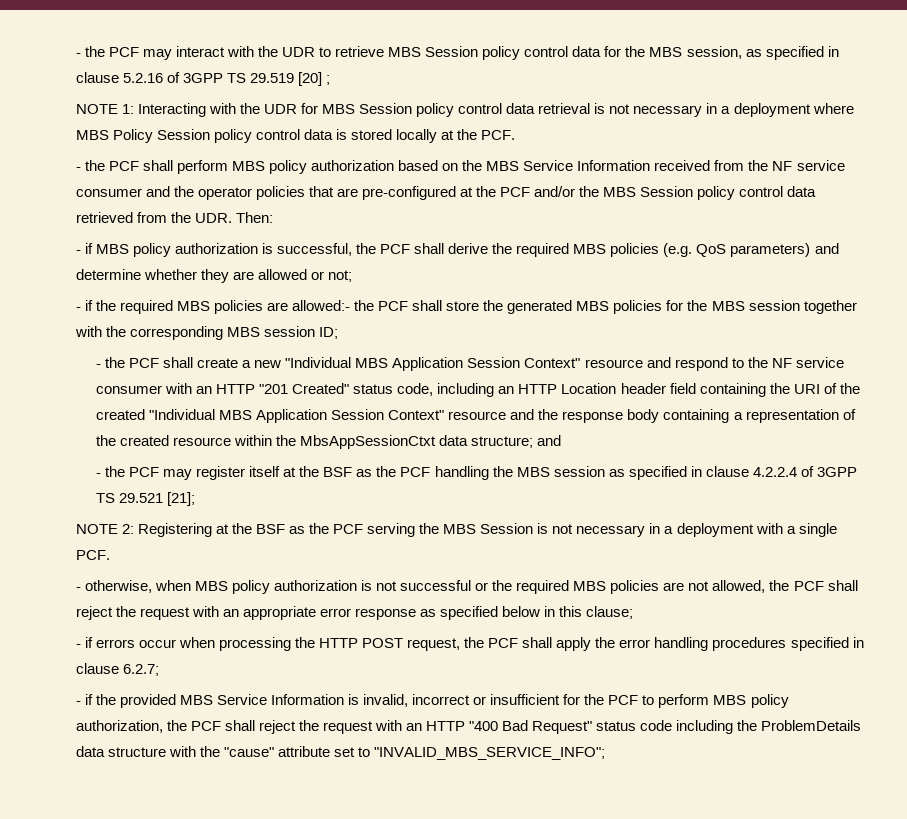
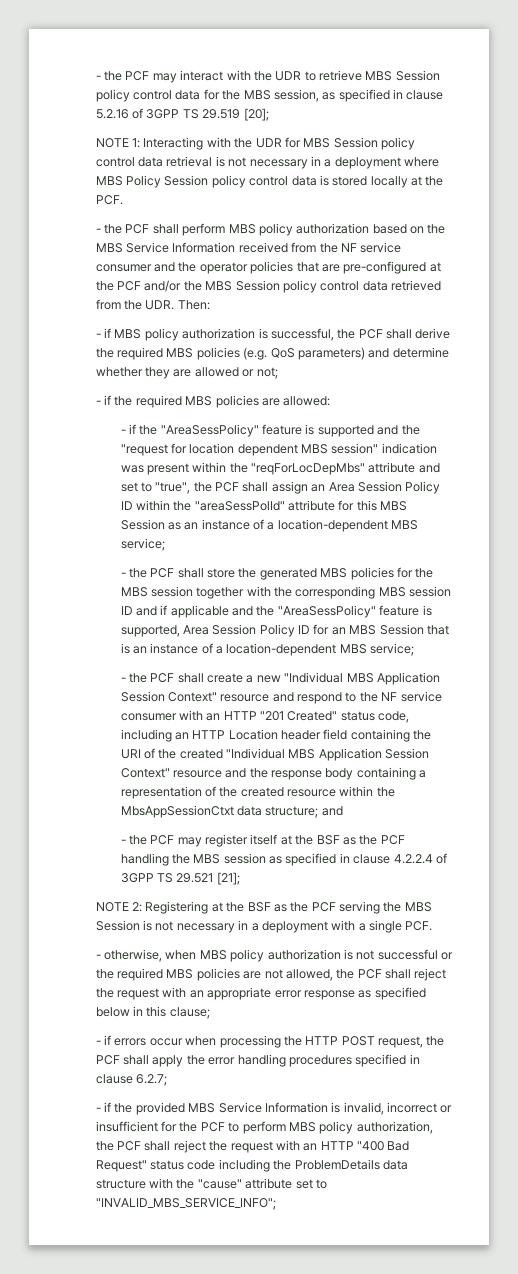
- - the PCF may interact with the UDR to retrieve MBS Session policy control data for the MBS session, as specified in clause 5.2.16 of 3GPP TS 29.519 [20] ;
+ - the PCF may interact with the UDR to retrieve MBS Session policy control data for the MBS session, as specified in clause 5.2.16 of 3GPP TS 29.519 [20];
- - if the required MBS policies are allowed:- the PCF shall store the generated MBS policies for the MBS session together with the corresponding MBS session ID;
+ - if the required MBS policies are allowed:
+ - if the "AreaSessPolicy" feature is supported and the "request for location dependent MBS session" indication was present within the "reqForLocDepMbs" attribute and set to "true", the PCF shall assign an Area Session Policy ID within the "areaSessPolId" attribute for this MBS Session as an instance of a location-dependent MBS service;
+ - the PCF shall store the generated MBS policies for the MBS session together with the corresponding MBS session ID and if applicable and the "AreaSessPolicy" feature is supported, Area Session Policy ID for an MBS Session that is an instance of a location-dependent MBS service;

